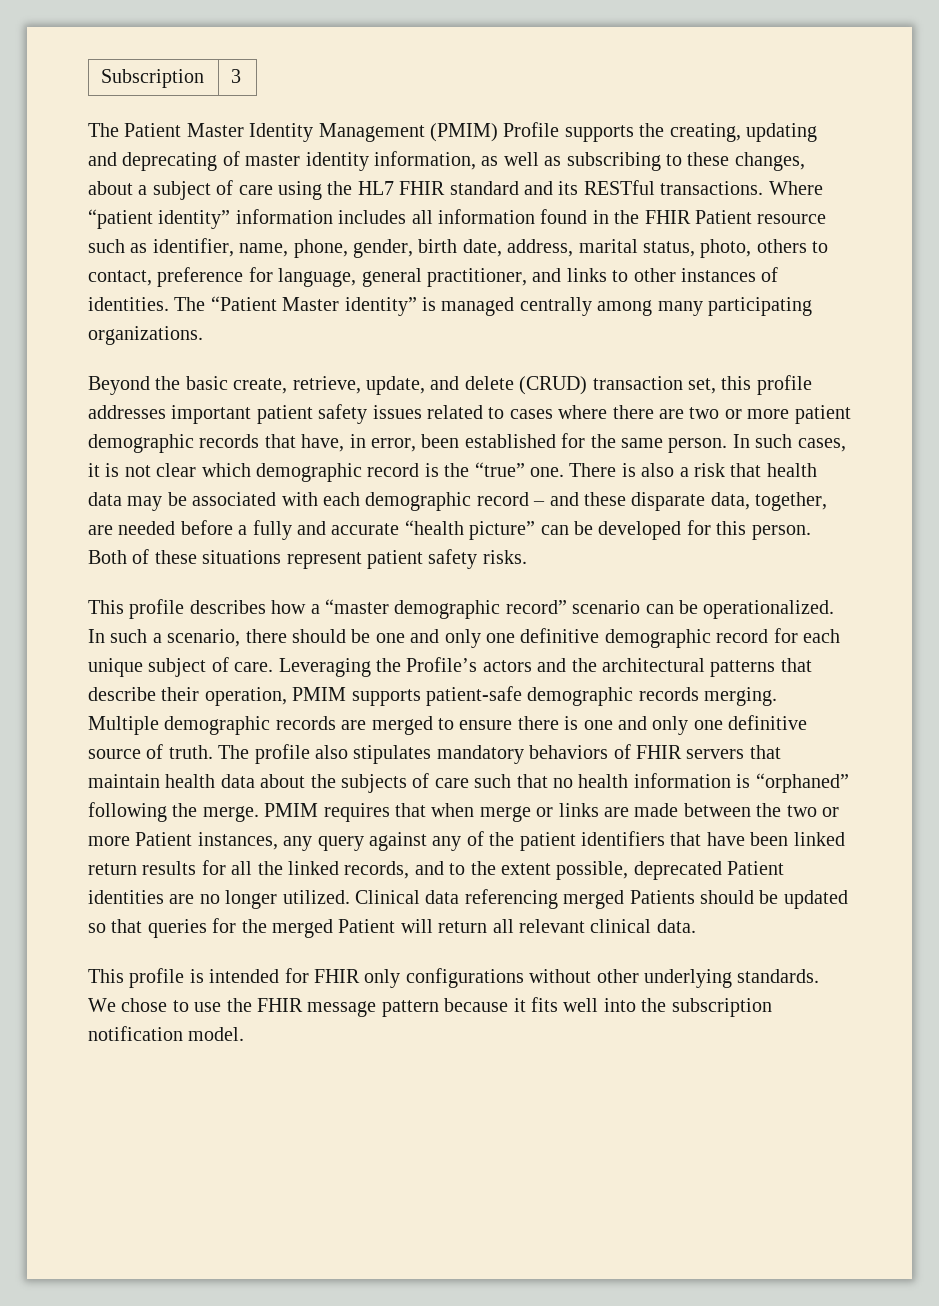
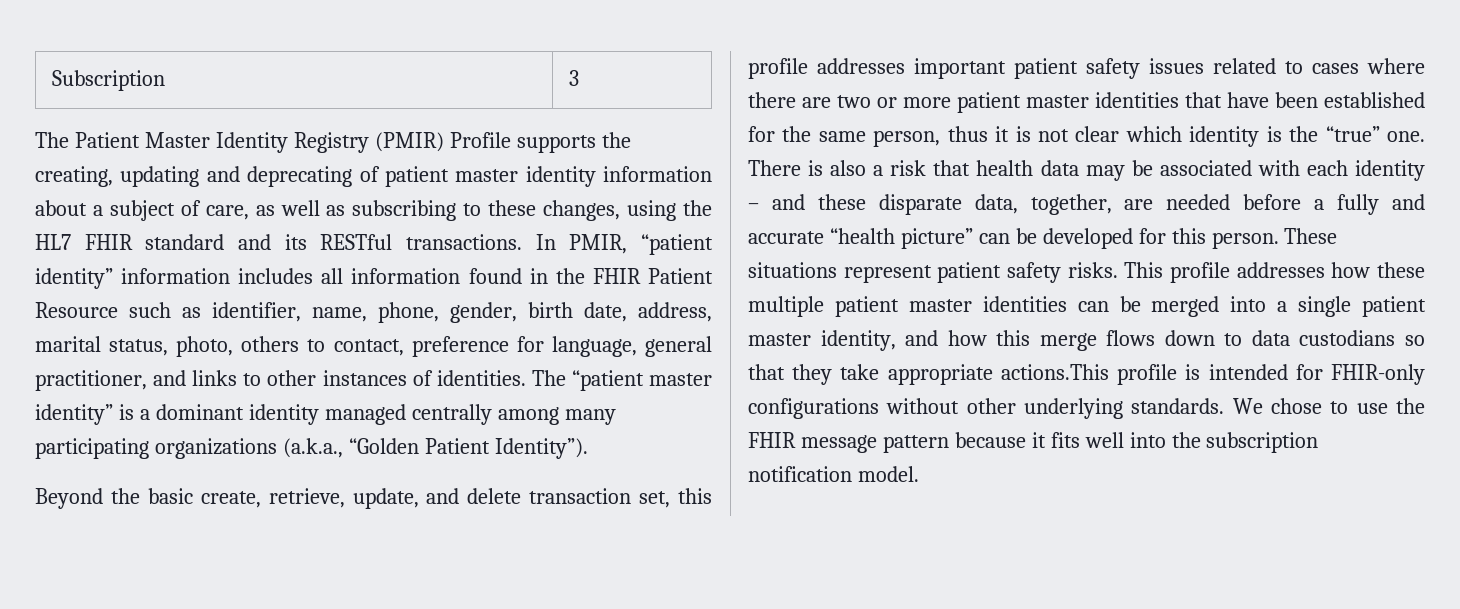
- The Patient Master Identity Management (PMIM) Profile supports the creating, updating and deprecating of master identity information, as well as subscribing to these changes, about a subject of care using the HL7 FHIR standard and its RESTful transactions.
+ The Patient Master Identity Registry (PMIR) Profile supports the creating, updating and deprecating of patient master identity information about a subject of care, as well as subscribing to these changes, using the HL7 FHIR standard and its RESTful transactions.
- Where “patient identity” information includes all information found in the FHIR Patient resource such as identifier, name, phone, gender, birth date, address, marital status, photo, others to contact, preference for language, general practitioner, and links to other instances of identities.
+ In PMIR, “patient identity” information includes all information found in the FHIR Patient Resource such as identifier, name, phone, gender, birth date, address, marital status, photo, others to contact, preference for language, general practitioner, and links to other instances of identities.
- The “Patient Master identity” is managed centrally among many participating organizations.
+ The “patient master identity” is a dominant identity managed centrally among many participating organizations (a.k.a., “Golden Patient Identity”).
- Beyond the basic create, retrieve, update, and delete (CRUD) transaction set, this profile addresses important patient safety issues related to cases where there are two or more patient demographic records that have, in error, been established for the same person. In such cases, it is not clear which demographic record is the “true” one.
+ Beyond the basic create, retrieve, update, and delete transaction set, this profile addresses important patient safety issues related to cases where there are two or more patient master identities that have been established for the same person, thus it is not clear which identity is the “true” one.
- There is also a risk that health data may be associated with each demographic record – and these disparate data, together, are needed before a fully and accurate “health picture” can be developed for this person.
+ There is also a risk that health data may be associated with each identity – and these disparate data, together, are needed before a fully and accurate “health picture” can be developed for this person.
- Both of these situations represent patient safety risks.
- This profile describes how a “master demographic record” scenario can be operationalized. In such a scenario, there should be one and only one definitive demographic record for each unique subject of care. Leveraging the Profile’s actors and the architectural patterns that describe their operation, PMIM supports patient-safe demographic records merging. Multiple demographic records are merged to ensure there is one and only one definitive source of truth. The profile also stipulates mandatory behaviors of FHIR servers that maintain health data about the subjects of care such that no health information is “orphaned” following the merge. PMIM requires that when merge or links are made between the two or more Patient instances, any query against any of the patient identifiers that have been linked return results for all the linked records, and to the extent possible, deprecated Patient identities are no longer utilized. Clinical data referencing merged Patients should be updated so that queries for the merged Patient will return all relevant clinical data.
- This profile is intended for FHIR only configurations without other underlying standards.
+ These situations represent patient safety risks. This profile addresses how these multiple patient master identities can be merged into a single patient master identity, and how this merge flows down to data custodians so that they take appropriate actions.This profile is intended for FHIR-only configurations without other underlying standards.

